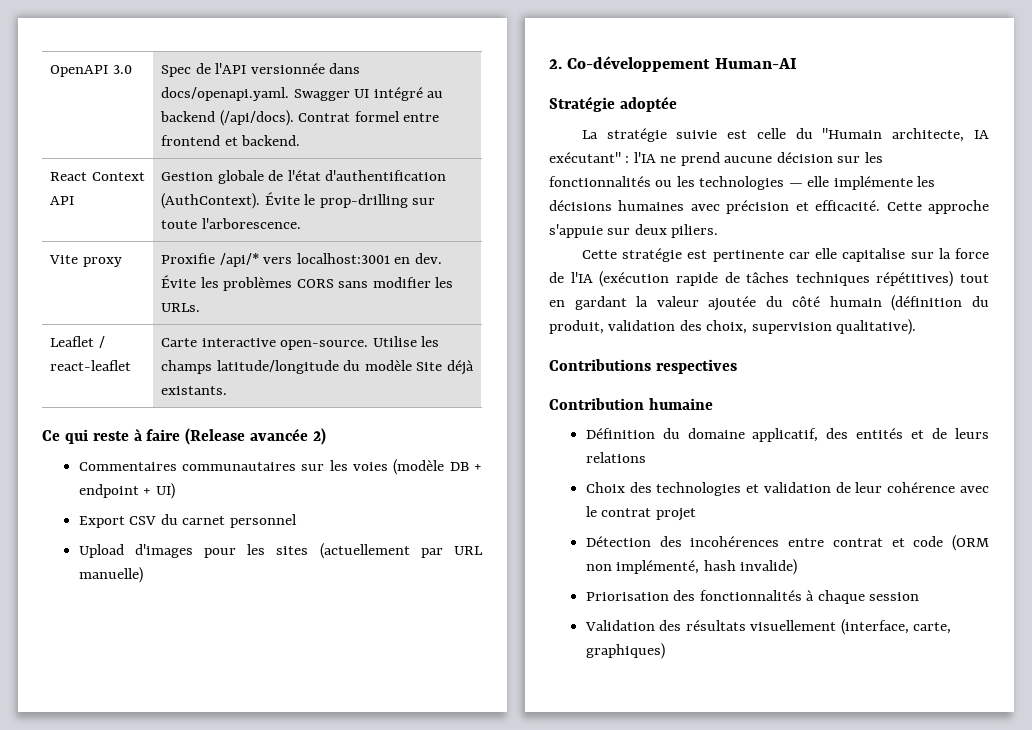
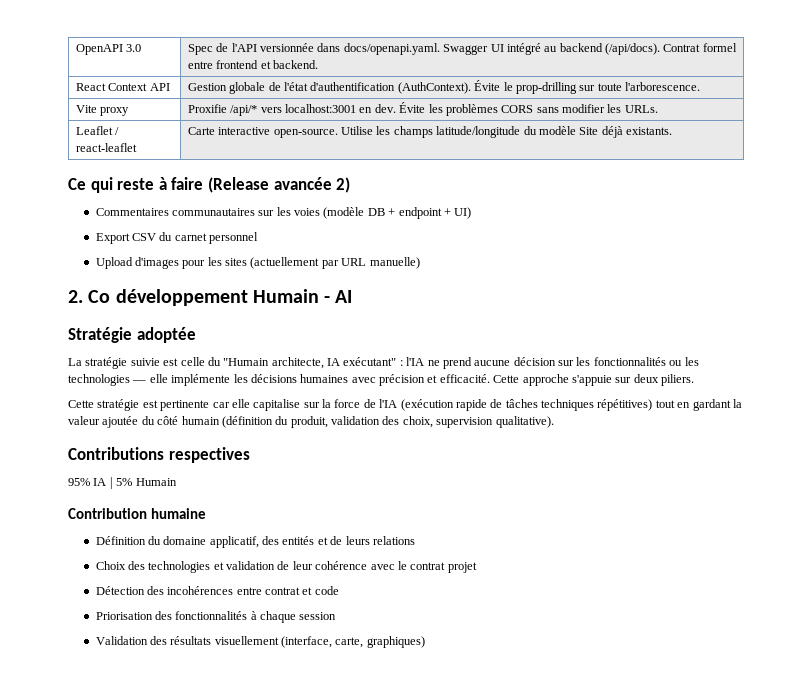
- 2. Co-développement Human-AI
+ 2. Co développement Humain - AI
+ 95% IA | 5% Humain
- Détection des incohérences entre contrat et code (ORM non implémenté, hash invalide)
+ Détection des incohérences entre contrat et code

